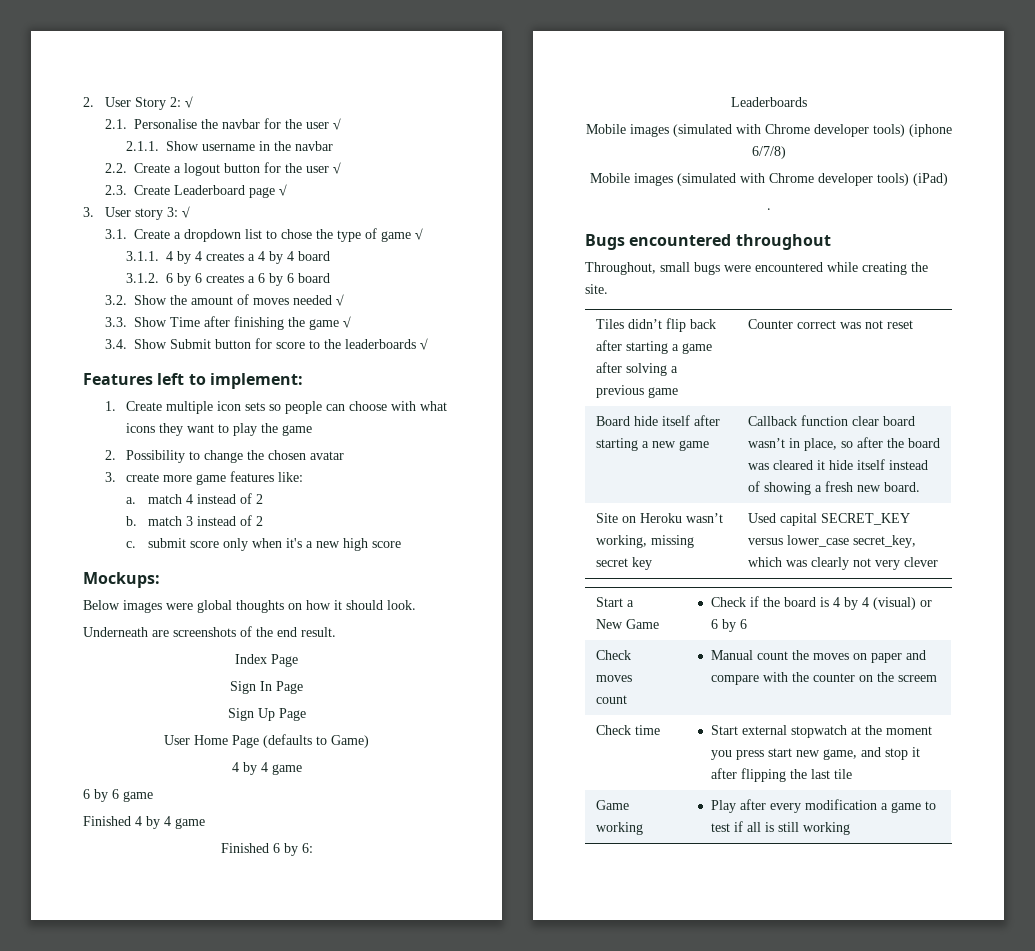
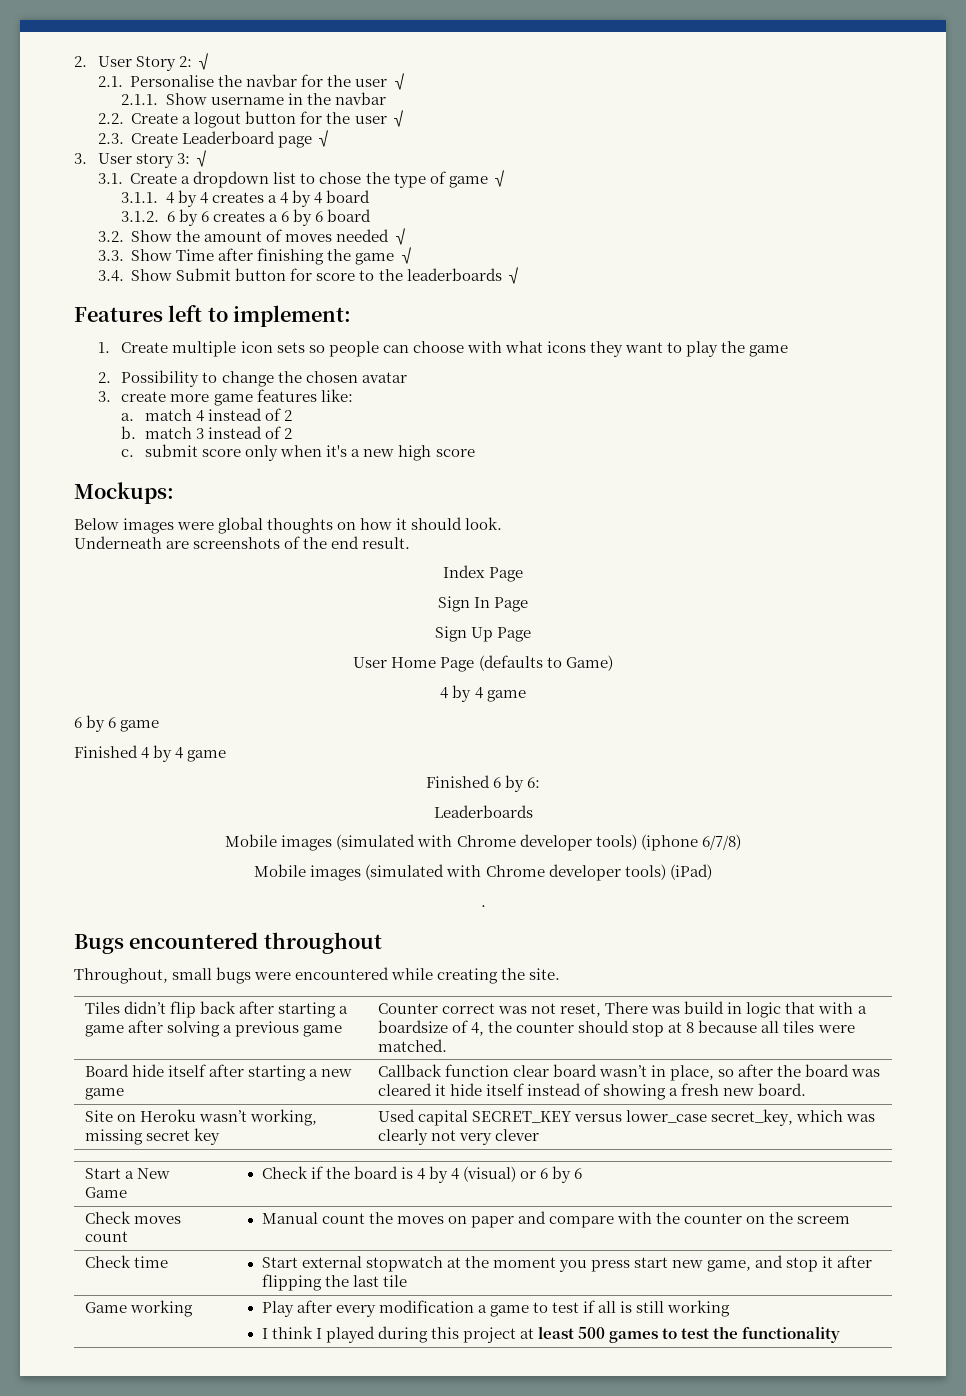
- Tiles didn’t flip back after starting a game after solving a previous game | Counter correct was not reset
+ Tiles didn’t flip back after starting a game after solving a previous game | Counter correct was not reset, There was build in logic that with a boardsize of 4, the counter should stop at 8 because all tiles were matched.
  Game working | Play after every modification a game to test if all is still working
+ I think I played during this project at least 500 games to test the functionality

